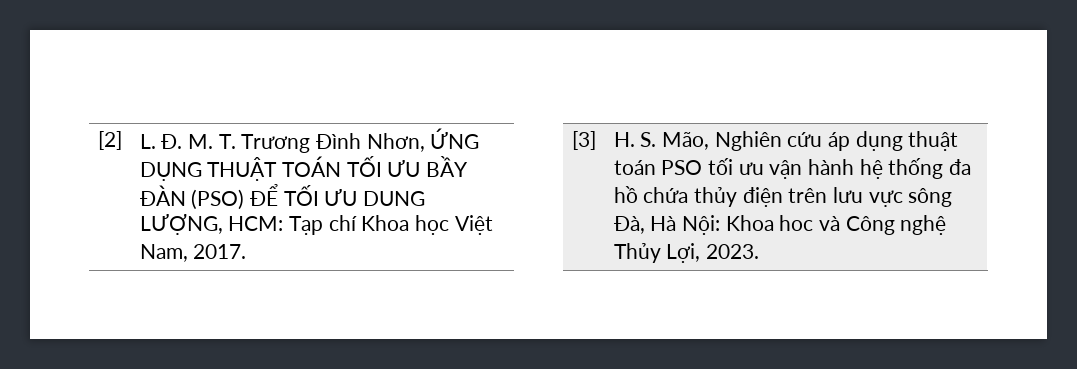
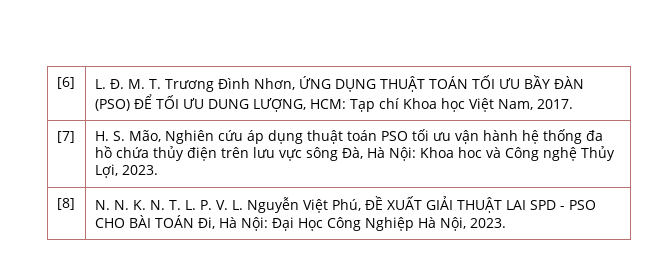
- [2] | L. Đ. M. T. Trương Đình Nhơn, ỨNG DỤNG THUẬT TOÁN TỐI ƯU BẦY ĐÀN (PSO) ĐỂ TỐI ƯU DUNG LƯỢNG, HCM: Tạp chí Khoa học Việt Nam, 2017.
+ [6] | L. Đ. M. T. Trương Đình Nhơn, ỨNG DỤNG THUẬT TOÁN TỐI ƯU BẦY ĐÀN (PSO) ĐỂ TỐI ƯU DUNG LƯỢNG, HCM: Tạp chí Khoa học Việt Nam, 2017.
- [3] | H. S. Mão, Nghiên cứu áp dụng thuật toán PSO tối ưu vận hành hệ thống đa hồ chứa thủy điện trên lưu vực sông Đà, Hà Nội: Khoa hoc và Công nghệ Thủy Lợi, 2023.
+ [7] | H. S. Mão, Nghiên cứu áp dụng thuật toán PSO tối ưu vận hành hệ thống đa hồ chứa thủy điện trên lưu vực sông Đà, Hà Nội: Khoa hoc và Công nghệ Thủy Lợi, 2023.
+ [8] | N. N. K. N. T. L. P. V. L. Nguyễn Việt Phú, ĐỀ XUẤT GIẢI THUẬT LAI SPD - PSO CHO BÀI TOÁN Đi, Hà Nội: Đại Học Công Nghiệp Hà Nội, 2023.

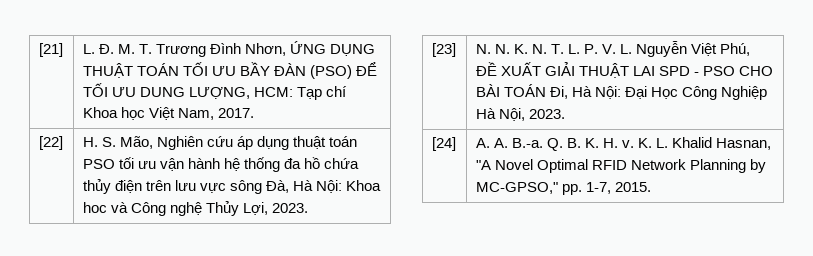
- [6] | L. Đ. M. T. Trương Đình Nhơn, ỨNG DỤNG THUẬT TOÁN TỐI ƯU BẦY ĐÀN (PSO) ĐỂ TỐI ƯU DUNG LƯỢNG, HCM: Tạp chí Khoa học Việt Nam, 2017.
+ [21] | L. Đ. M. T. Trương Đình Nhơn, ỨNG DỤNG THUẬT TOÁN TỐI ƯU BẦY ĐÀN (PSO) ĐỂ TỐI ƯU DUNG LƯỢNG, HCM: Tạp chí Khoa học Việt Nam, 2017.
- [7] | H. S. Mão, Nghiên cứu áp dụng thuật toán PSO tối ưu vận hành hệ thống đa hồ chứa thủy điện trên lưu vực sông Đà, Hà Nội: Khoa hoc và Công nghệ Thủy Lợi, 2023.
+ [22] | H. S. Mão, Nghiên cứu áp dụng thuật toán PSO tối ưu vận hành hệ thống đa hồ chứa thủy điện trên lưu vực sông Đà, Hà Nội: Khoa hoc và Công nghệ Thủy Lợi, 2023.
- [8] | N. N. K. N. T. L. P. V. L. Nguyễn Việt Phú, ĐỀ XUẤT GIẢI THUẬT LAI SPD - PSO CHO BÀI TOÁN Đi, Hà Nội: Đại Học Công Nghiệp Hà Nội, 2023.
+ [23] | N. N. K. N. T. L. P. V. L. Nguyễn Việt Phú, ĐỀ XUẤT GIẢI THUẬT LAI SPD - PSO CHO BÀI TOÁN Đi, Hà Nội: Đại Học Công Nghiệp Hà Nội, 2023.
+ [24] | A. A. B.-a. Q. B. K. H. v. K. L. Khalid Hasnan, "A Novel Optimal RFID Network Planning by MC-GPSO," pp. 1-7, 2015.

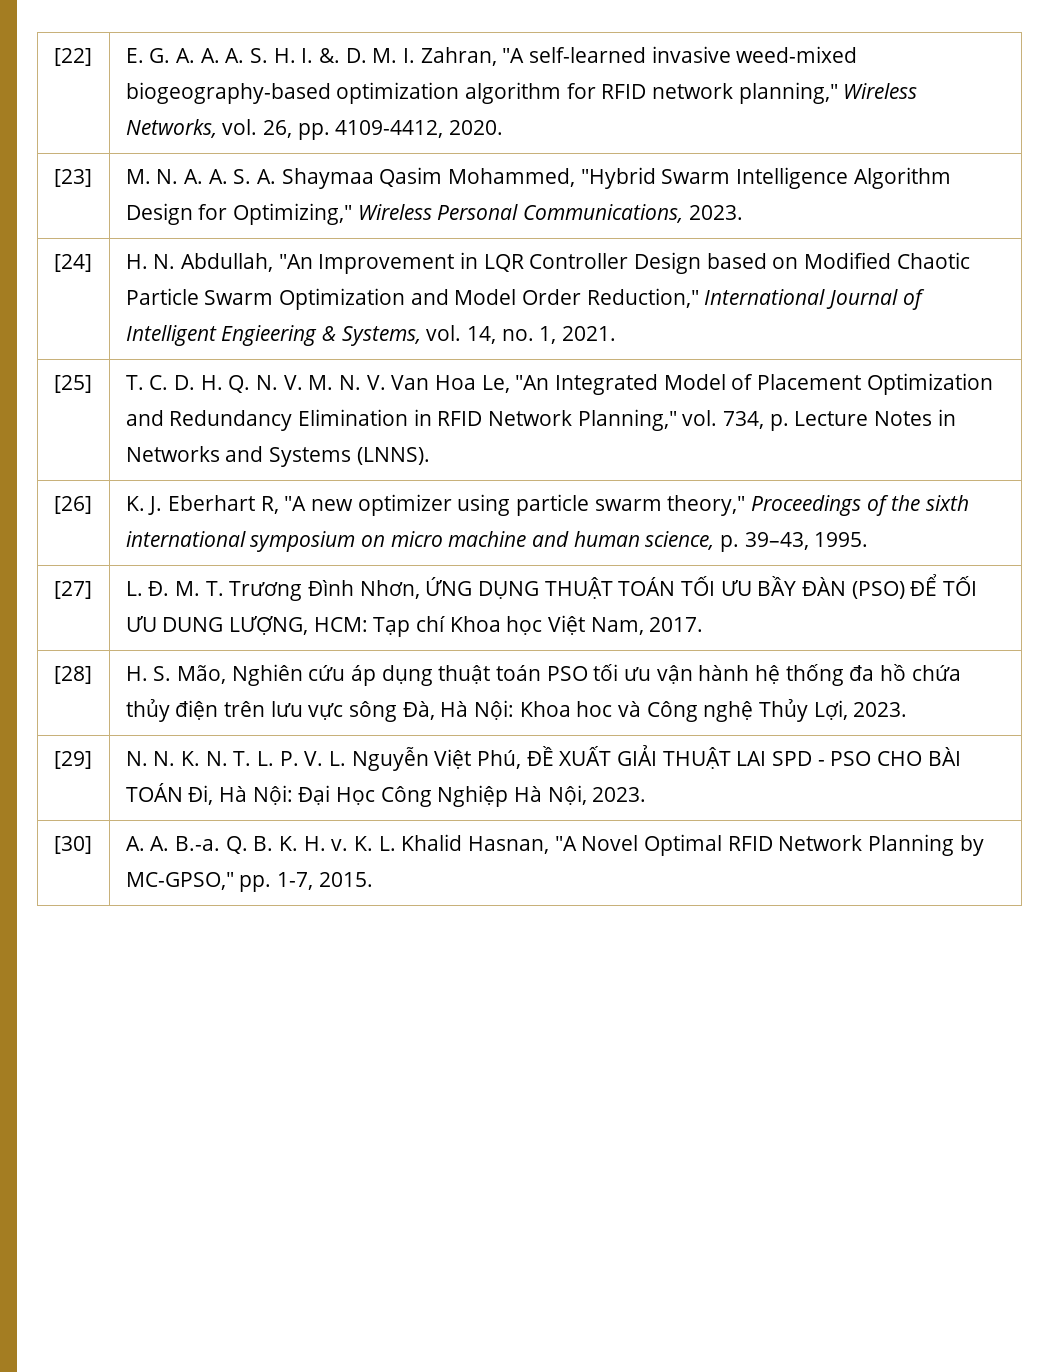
- [21] | L. Đ. M. T. Trương Đình Nhơn, ỨNG DỤNG THUẬT TOÁN TỐI ƯU BẦY ĐÀN (PSO) ĐỂ TỐI ƯU DUNG LƯỢNG, HCM: Tạp chí Khoa học Việt Nam, 2017.
+ [22] | E. G. A. A. A. S. H. I. &. D. M. I. Zahran, "A self-learned invasive weed-mixed biogeography-based optimization algorithm for RFID network planning," Wireless Networks, vol. 26, pp. 4109-4412, 2020.
+ [23] | M. N. A. A. S. A. Shaymaa Qasim Mohammed, "Hybrid Swarm Intelligence Algorithm Design for Optimizing," Wireless Personal Communications, 2023.
+ [24] | H. N. Abdullah, "An Improvement in LQR Controller Design based on Modified Chaotic Particle Swarm Optimization and Model Order Reduction," International Journal of Intelligent Engieering & Systems, vol. 14, no. 1, 2021.
+ [25] | T. C. D. H. Q. N. V. M. N. V. Van Hoa Le, "An Integrated Model of Placement Optimization and Redundancy Elimination in RFID Network Planning," vol. 734, p. Lecture Notes in Networks and Systems (LNNS).
+ [26] | K. J. Eberhart R, "A new optimizer using particle swarm theory," Proceedings of the sixth international symposium on micro machine and human science, p. 39–43, 1995.
+ [27] | L. Đ. M. T. Trương Đình Nhơn, ỨNG DỤNG THUẬT TOÁN TỐI ƯU BẦY ĐÀN (PSO) ĐỂ TỐI ƯU DUNG LƯỢNG, HCM: Tạp chí Khoa học Việt Nam, 2017.
- [22] | H. S. Mão, Nghiên cứu áp dụng thuật toán PSO tối ưu vận hành hệ thống đa hồ chứa thủy điện trên lưu vực sông Đà, Hà Nội: Khoa hoc và Công nghệ Thủy Lợi, 2023.
+ [28] | H. S. Mão, Nghiên cứu áp dụng thuật toán PSO tối ưu vận hành hệ thống đa hồ chứa thủy điện trên lưu vực sông Đà, Hà Nội: Khoa hoc và Công nghệ Thủy Lợi, 2023.
- [23] | N. N. K. N. T. L. P. V. L. Nguyễn Việt Phú, ĐỀ XUẤT GIẢI THUẬT LAI SPD - PSO CHO BÀI TOÁN Đi, Hà Nội: Đại Học Công Nghiệp Hà Nội, 2023.
+ [29] | N. N. K. N. T. L. P. V. L. Nguyễn Việt Phú, ĐỀ XUẤT GIẢI THUẬT LAI SPD - PSO CHO BÀI TOÁN Đi, Hà Nội: Đại Học Công Nghiệp Hà Nội, 2023.
- [24] | A. A. B.-a. Q. B. K. H. v. K. L. Khalid Hasnan, "A Novel Optimal RFID Network Planning by MC-GPSO," pp. 1-7, 2015.
+ [30] | A. A. B.-a. Q. B. K. H. v. K. L. Khalid Hasnan, "A Novel Optimal RFID Network Planning by MC-GPSO," pp. 1-7, 2015.

